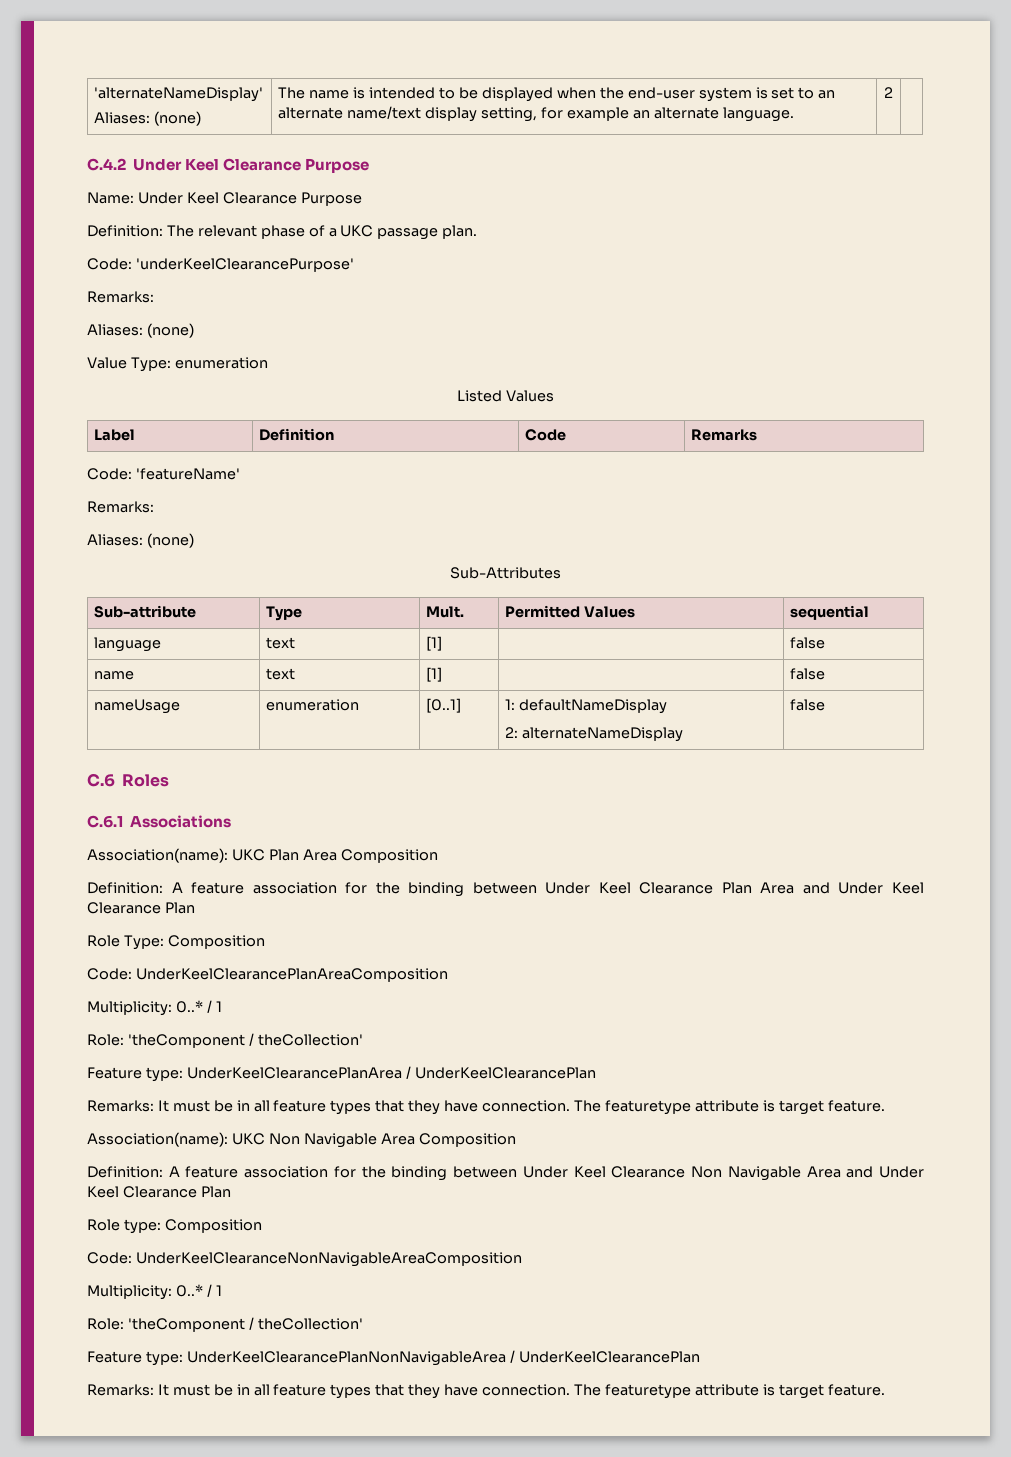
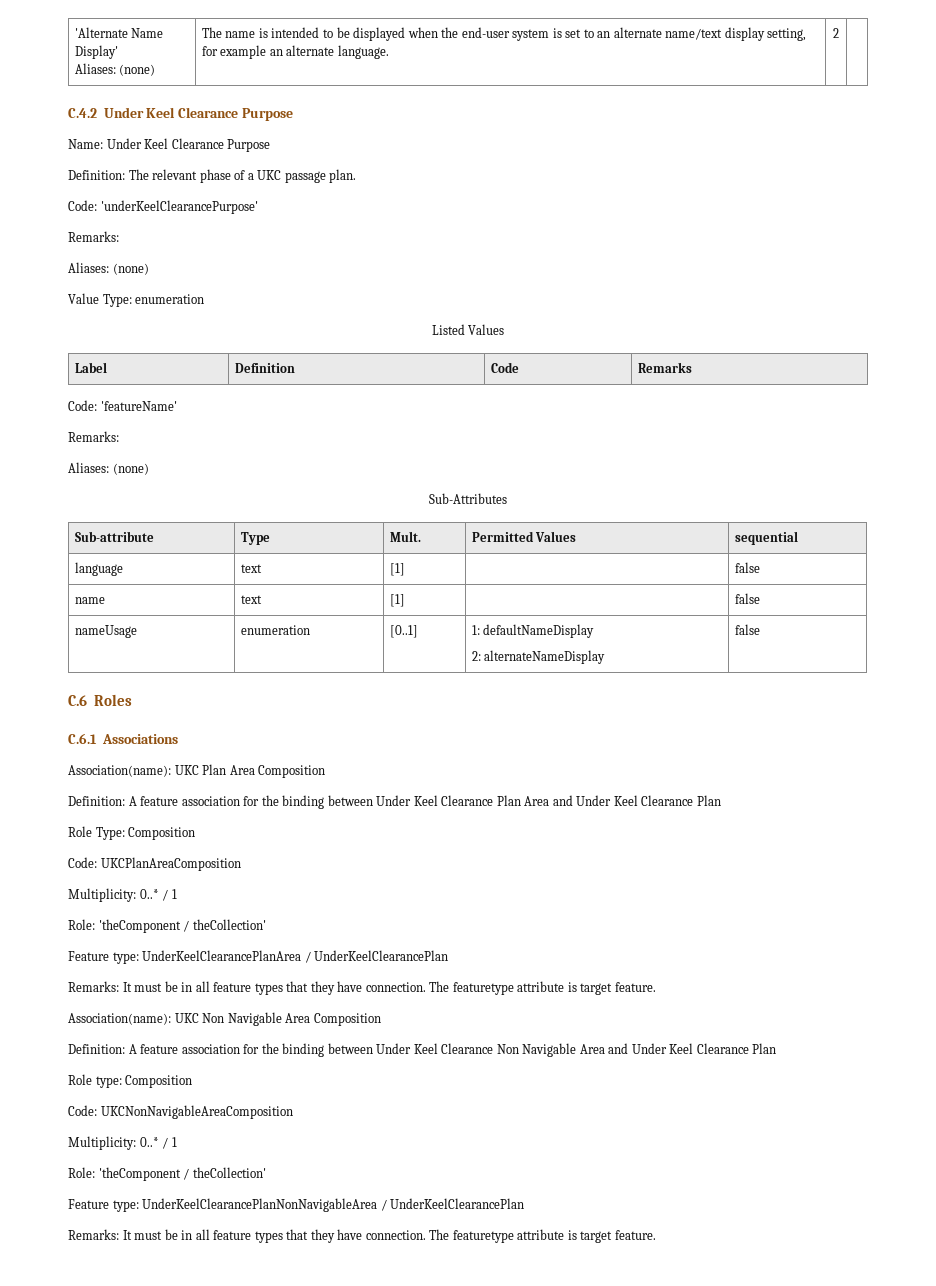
- 'alternateNameDisplay'
+ 'Alternate Name Display'
- Code: UnderKeelClearancePlanAreaComposition
+ Code: UKCPlanAreaComposition
- Code: UnderKeelClearanceNonNavigableAreaComposition
+ Code: UKCNonNavigableAreaComposition

